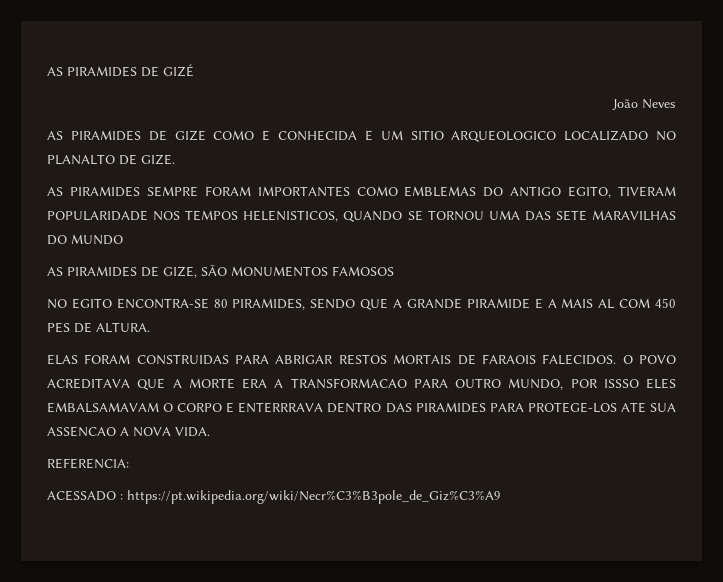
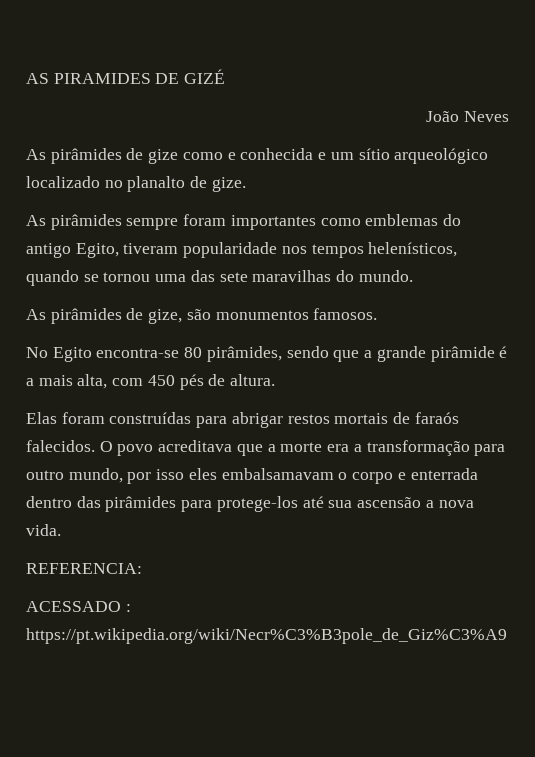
- AS PIRAMIDES DE GIZE COMO E CONHECIDA E UM SITIO ARQUEOLOGICO LOCALIZADO NO PLANALTO DE GIZE.
- AS PIRAMIDES SEMPRE FORAM IMPORTANTES COMO EMBLEMAS DO ANTIGO EGITO, TIVERAM POPULARIDADE NOS TEMPOS HELENISTICOS, QUANDO SE TORNOU UMA DAS SETE MARAVILHAS DO MUNDO
- AS PIRAMIDES DE GIZE, SÃO MONUMENTOS FAMOSOS
- NO EGITO ENCONTRA-SE 80 PIRAMIDES, SENDO QUE A GRANDE PIRAMIDE E A MAIS AL COM 450 PES DE ALTURA.
- ELAS FORAM CONSTRUIDAS PARA ABRIGAR RESTOS MORTAIS DE FARAOIS FALECIDOS. O POVO ACREDITAVA QUE A MORTE ERA A TRANSFORMACAO PARA OUTRO MUNDO, POR ISSSO ELES EMBALSAMAVAM O CORPO E ENTERRRAVA DENTRO DAS PIRAMIDES PARA PROTEGE-LOS ATE SUA ASSENCAO A NOVA VIDA.
+ As pirâmides de gize como e conhecida e um sítio arqueológico localizado no planalto de gize.
+ As pirâmides sempre foram importantes como emblemas do antigo Egito, tiveram popularidade nos tempos helenísticos, quando se tornou uma das sete maravilhas do mundo.
+ As pirâmides de gize, são monumentos famosos.
+ No Egito encontra-se 80 pirâmides, sendo que a grande pirâmide é a mais alta, com 450 pés de altura.
+ Elas foram construídas para abrigar restos mortais de faraós falecidos. O povo acreditava que a morte era a transformação para outro mundo, por isso eles embalsamavam o corpo e enterrada dentro das pirâmides para protege-los até sua ascensão a nova vida.

